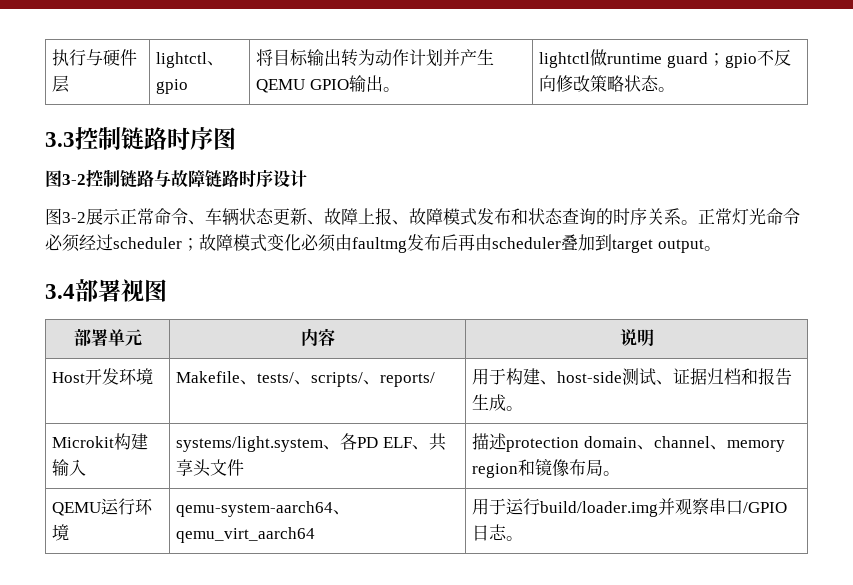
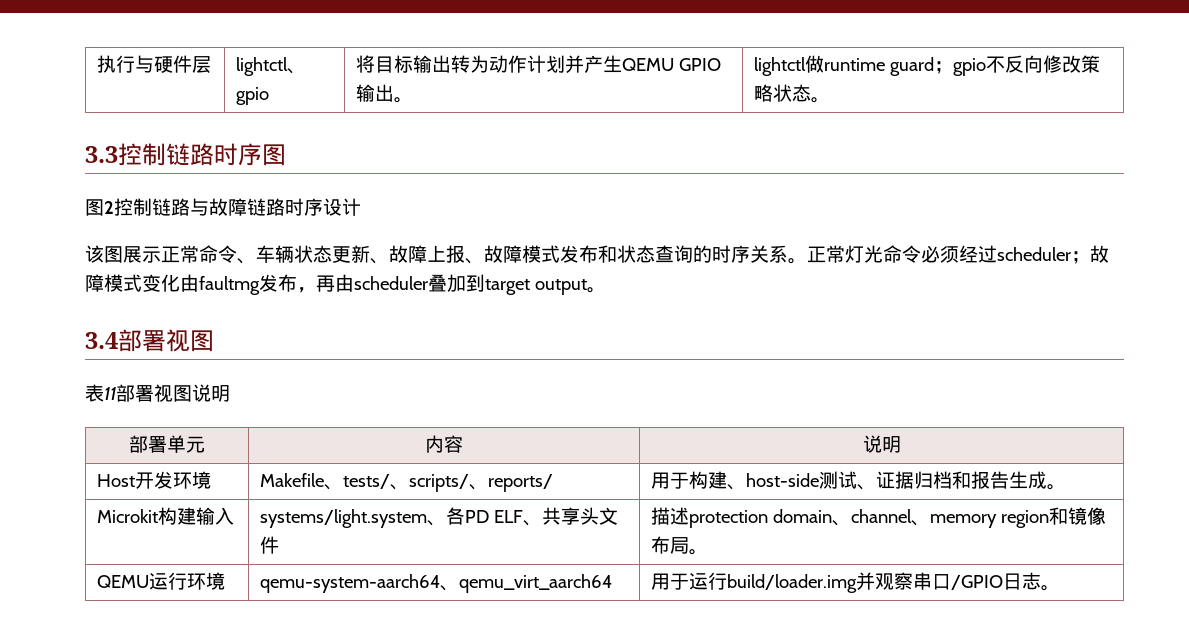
- 图3-2控制链路与故障链路时序设计
+ 图2控制链路与故障链路时序设计
- 图3-2展示正常命令、车辆状态更新、故障上报、故障模式发布和状态查询的时序关系。
+ 该图展示正常命令、车辆状态更新、故障上报、故障模式发布和状态查询的时序关系。
- 正常灯光命令必须经过scheduler；故障模式变化必须由faultmg发布后再由scheduler叠加到target output。
+ 正常灯光命令必须经过scheduler；故障模式变化由faultmg发布，再由scheduler叠加到target output。
+ 表11部署视图说明

